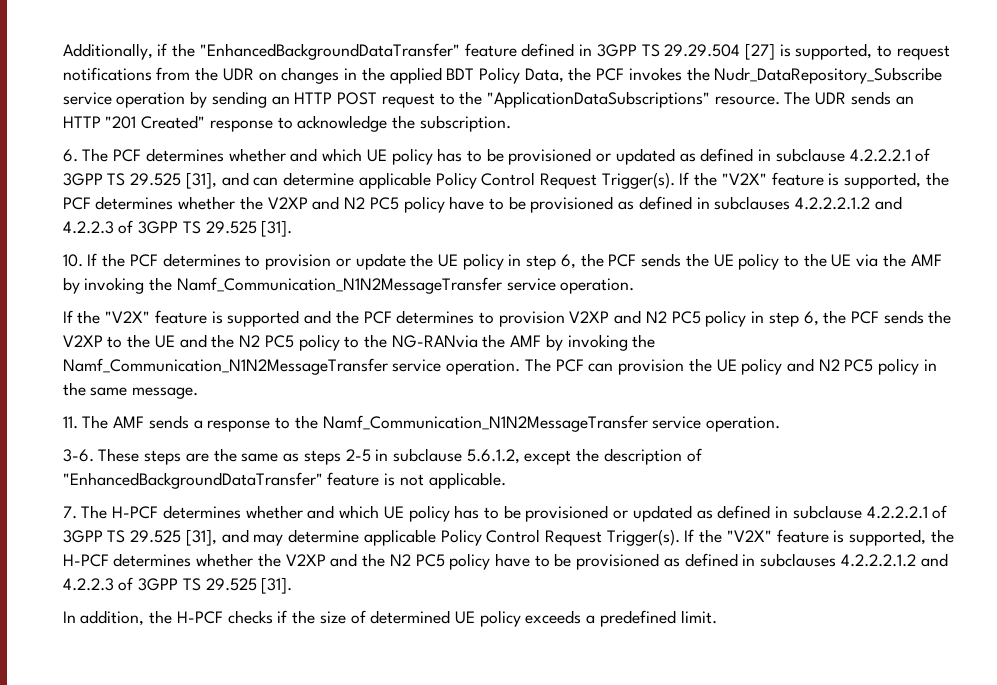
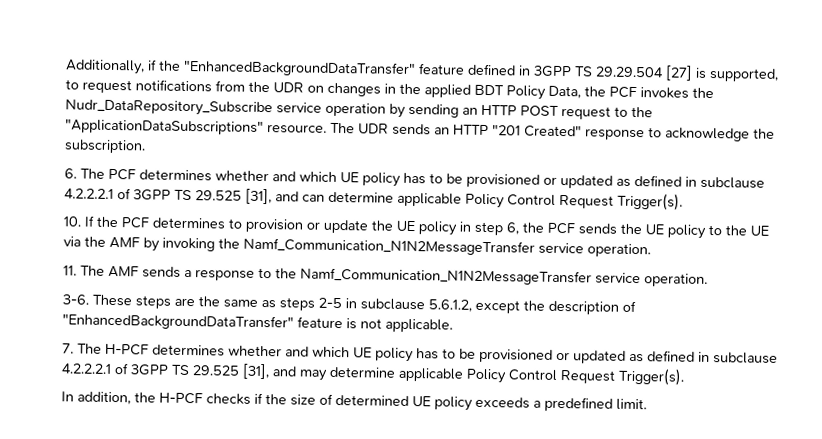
- If the "V2X" feature is supported, the PCF determines whether the V2XP and N2 PC5 policy have to be provisioned as defined in subclauses 4.2.2.2.1.2 and 4.2.2.3 of 3GPP TS 29.525 [31].
- If the "V2X" feature is supported and the PCF determines to provision V2XP and N2 PC5 policy in step 6, the PCF sends the V2XP to the UE and the N2 PC5 policy to the NG-RANvia the AMF by invoking the Namf_Communication_N1N2MessageTransfer service operation. The PCF can provision the UE policy and N2 PC5 policy in the same message.
- If the "V2X" feature is supported, the H-PCF determines whether the V2XP and the N2 PC5 policy have to be provisioned as defined in subclauses 4.2.2.2.1.2 and 4.2.2.3 of 3GPP TS 29.525 [31].

